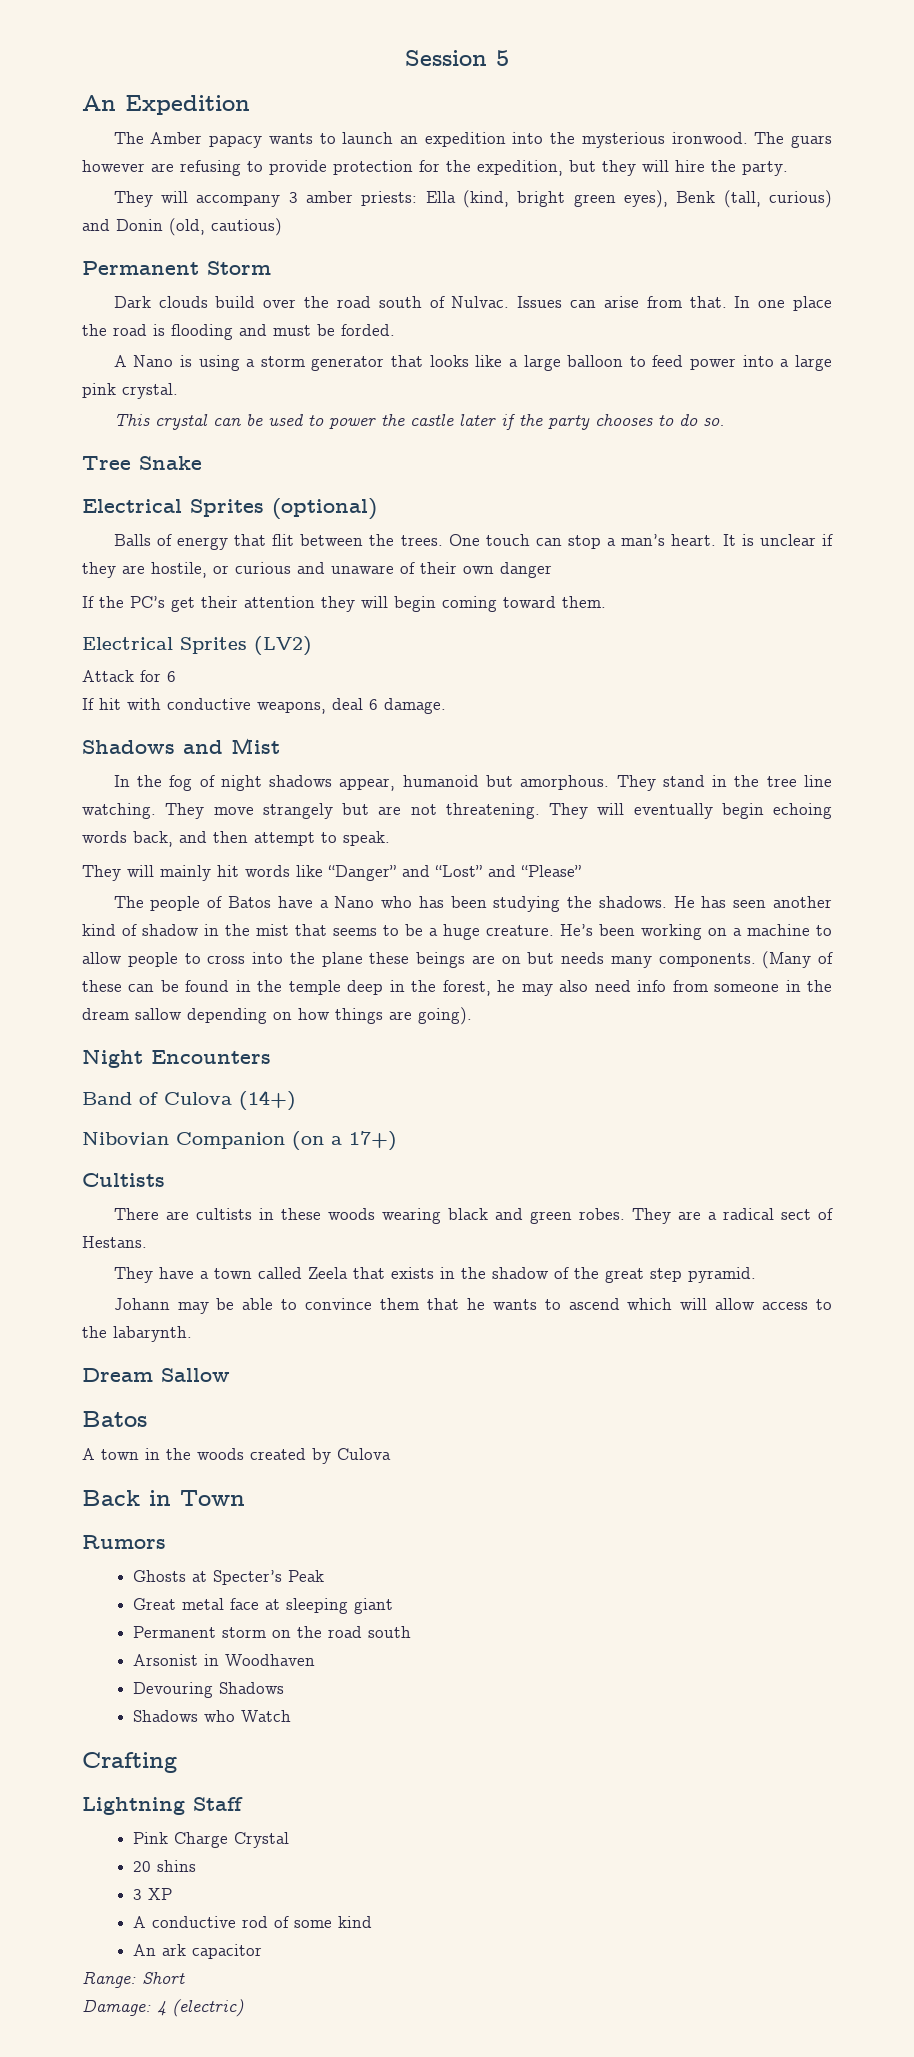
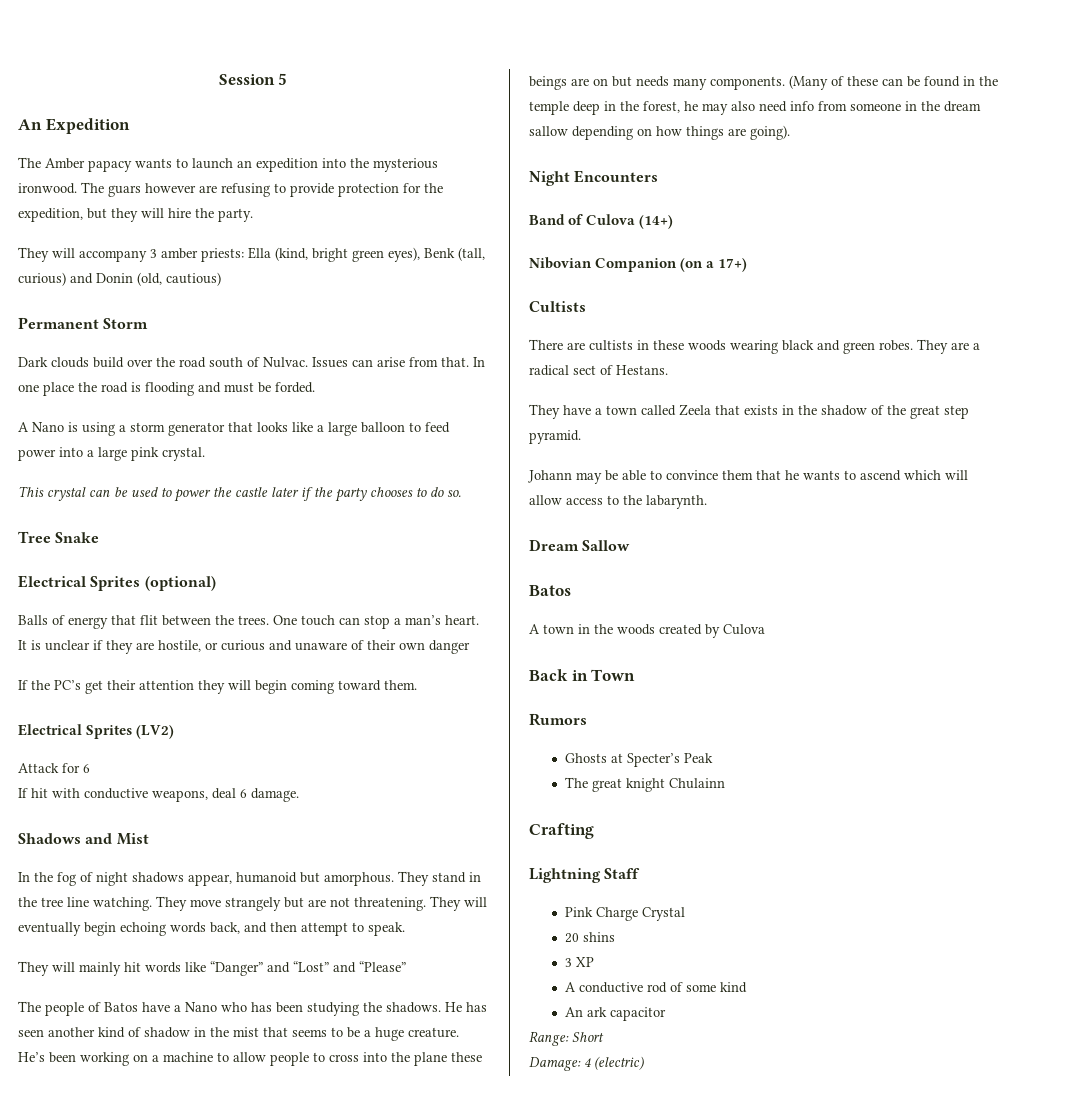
- Great metal face at sleeping giant
- Permanent storm on the road south
- Arsonist in Woodhaven
- Devouring Shadows
- Shadows who Watch
+ The great knight Chulainn

